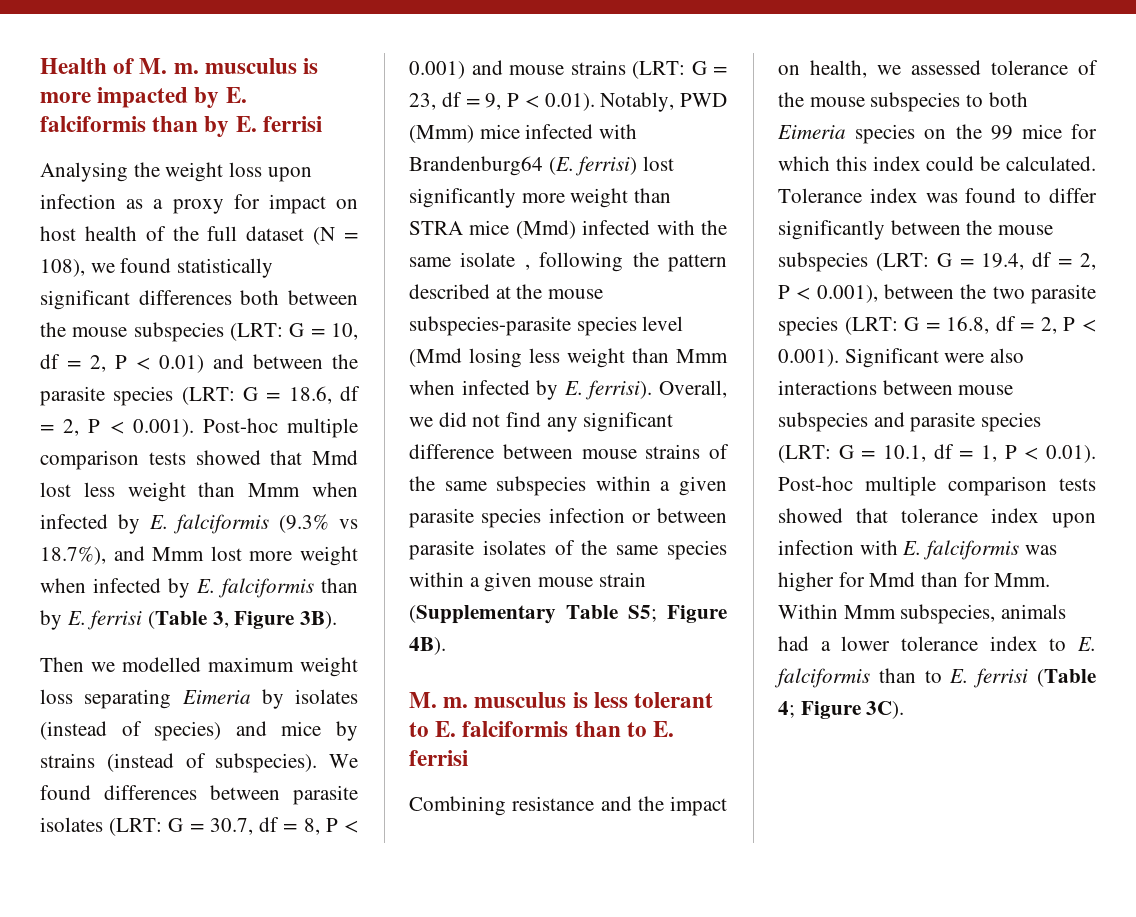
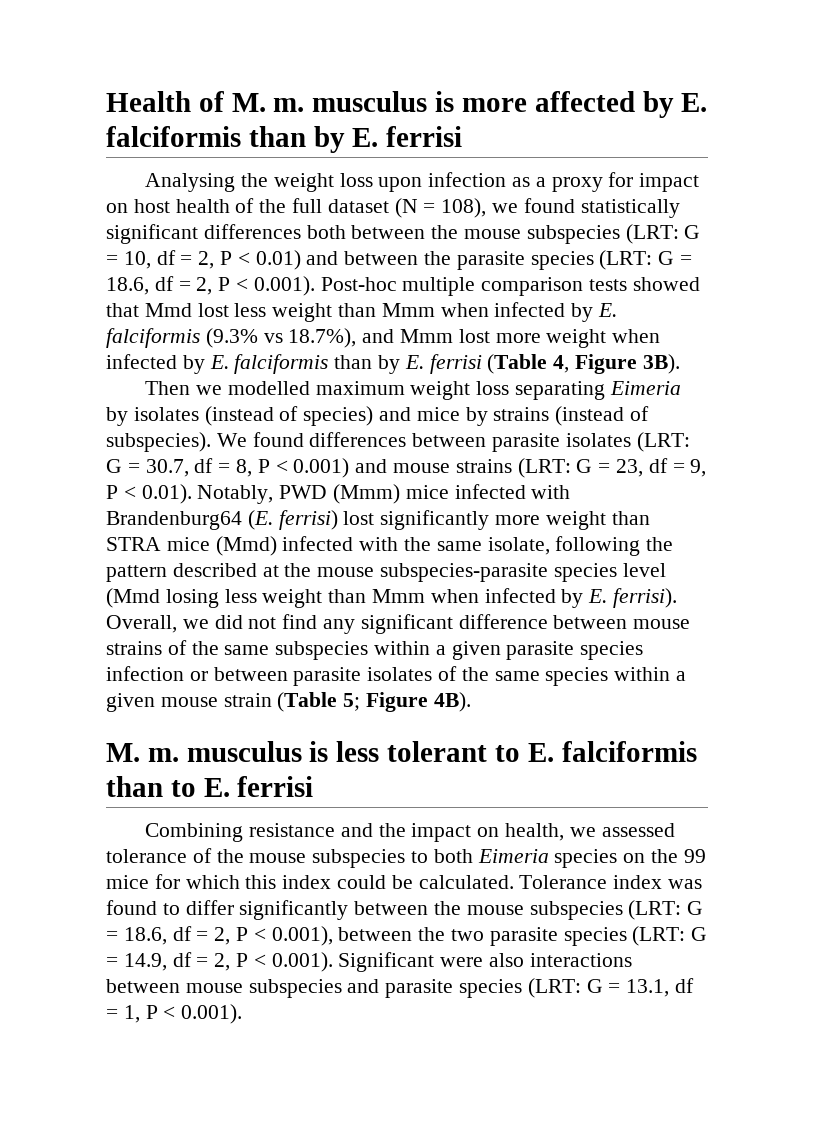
- Health of M. m. musculus is more impacted by E. falciformis than by E. ferrisi
+ Health of M. m. musculus is more affected by E. falciformis than by E. ferrisi
- G = 18.6, df = 2, P < 0.001). Post-hoc multiple comparison tests showed that Mmd lost less weight than Mmm when infected by E. falciformis (9.3% vs 18.7%), and Mmm lost more weight when infected by E. falciformis than by E. ferrisi (Table 3, Figure 3B).
+ G = 18.6, df = 2, P < 0.001). Post-hoc multiple comparison tests showed that Mmd lost less weight than Mmm when infected by E. falciformis (9.3% vs 18.7%), and Mmm lost more weight when infected by E. falciformis than by E. ferrisi (Table 4, Figure 3B).
- G = 23, df = 9, P < 0.01). Notably, PWD (Mmm) mice infected with Brandenburg64 (E. ferrisi) lost significantly more weight than STRA mice (Mmd) infected with the same isolate , following the pattern described at the mouse subspecies-parasite species level (Mmd losing less weight than Mmm when infected by E. ferrisi).
+ G = 23, df = 9, P < 0.01). Notably, PWD (Mmm) mice infected with Brandenburg64 (E. ferrisi) lost significantly more weight than STRA mice (Mmd) infected with the same isolate, following the pattern described at the mouse subspecies-parasite species level (Mmd losing less weight than Mmm when infected by E. ferrisi).
- Overall, we did not find any significant difference between mouse strains of the same subspecies within a given parasite species infection or between parasite isolates of the same species within a given mouse strain (Supplementary Table S5; Figure 4B).
+ Overall, we did not find any significant difference between mouse strains of the same subspecies within a given parasite species infection or between parasite isolates of the same species within a given mouse strain (Table 5; Figure 4B).
- Tolerance index was found to differ significantly between the mouse subspecies (LRT: G = 19.4, df = 2, P < 0.001), between the two parasite species (LRT: G = 16.8, df = 2, P < 0.001). Significant were also interactions between mouse subspecies and parasite species (LRT: G = 10.1, df = 1, P < 0.01). Post-hoc multiple comparison tests showed that tolerance index upon infection with E. falciformis was higher for Mmd than for Mmm. Within Mmm subspecies, animals had a lower tolerance index to E. falciformis than to E. ferrisi (Table 4; Figure 3C).
+ Tolerance index was found to differ significantly between the mouse subspecies (LRT: G = 18.6, df = 2, P < 0.001), between the two parasite species (LRT: G = 14.9, df = 2, P < 0.001). Significant were also interactions between mouse subspecies and parasite species (LRT: G = 13.1, df = 1, P < 0.001).

